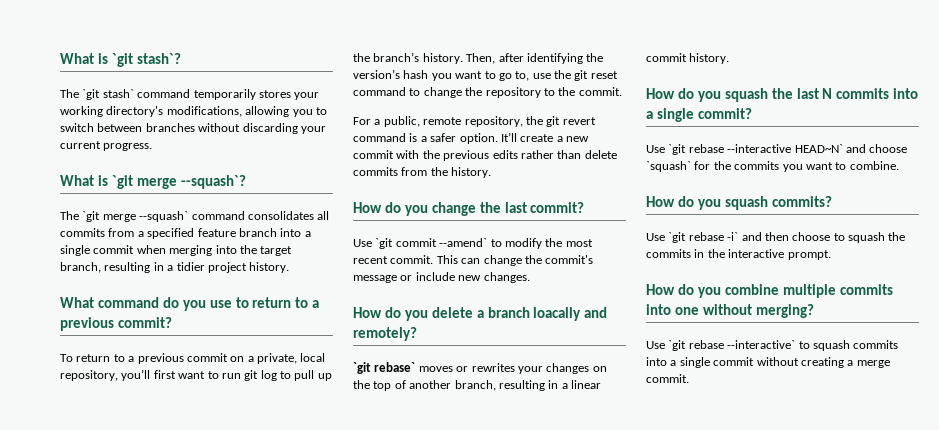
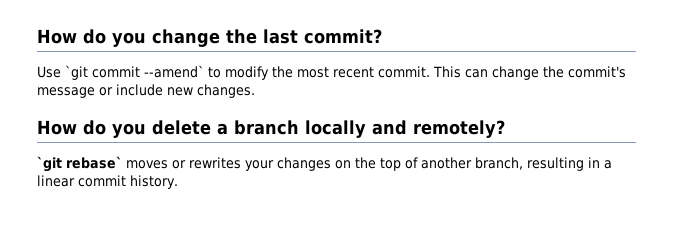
- What is `git stash`?
- The `git stash` command temporarily stores your working directory's modifications, allowing you to switch between branches without discarding your current progress.
- What is `git merge --squash`?
- The `git merge --squash` command consolidates all commits from a specified feature branch into a single commit when merging into the target branch, resulting in a tidier project history.
- What command do you use to return to a previous commit?
- To return to a previous commit on a private, local repository, you’ll first want to run git log to pull up the branch’s history. Then, after identifying the version’s hash you want to go to, use the git reset command to change the repository to the commit.
- For a public, remote repository, the git revert command is a safer option. It’ll create a new commit with the previous edits rather than delete commits from the history.
- How do you delete a branch loacally and remotely?
+ How do you delete a branch locally and remotely?
- How do you squash the last N commits into a single commit?
- Use `git rebase --interactive HEAD~N` and choose `squash` for the commits you want to combine.
- How do you squash commits?
- Use `git rebase -i` and then choose to squash the commits in the interactive prompt.
- How do you combine multiple commits into one without merging?
- Use `git rebase --interactive` to squash commits into a single commit without creating a merge commit.

